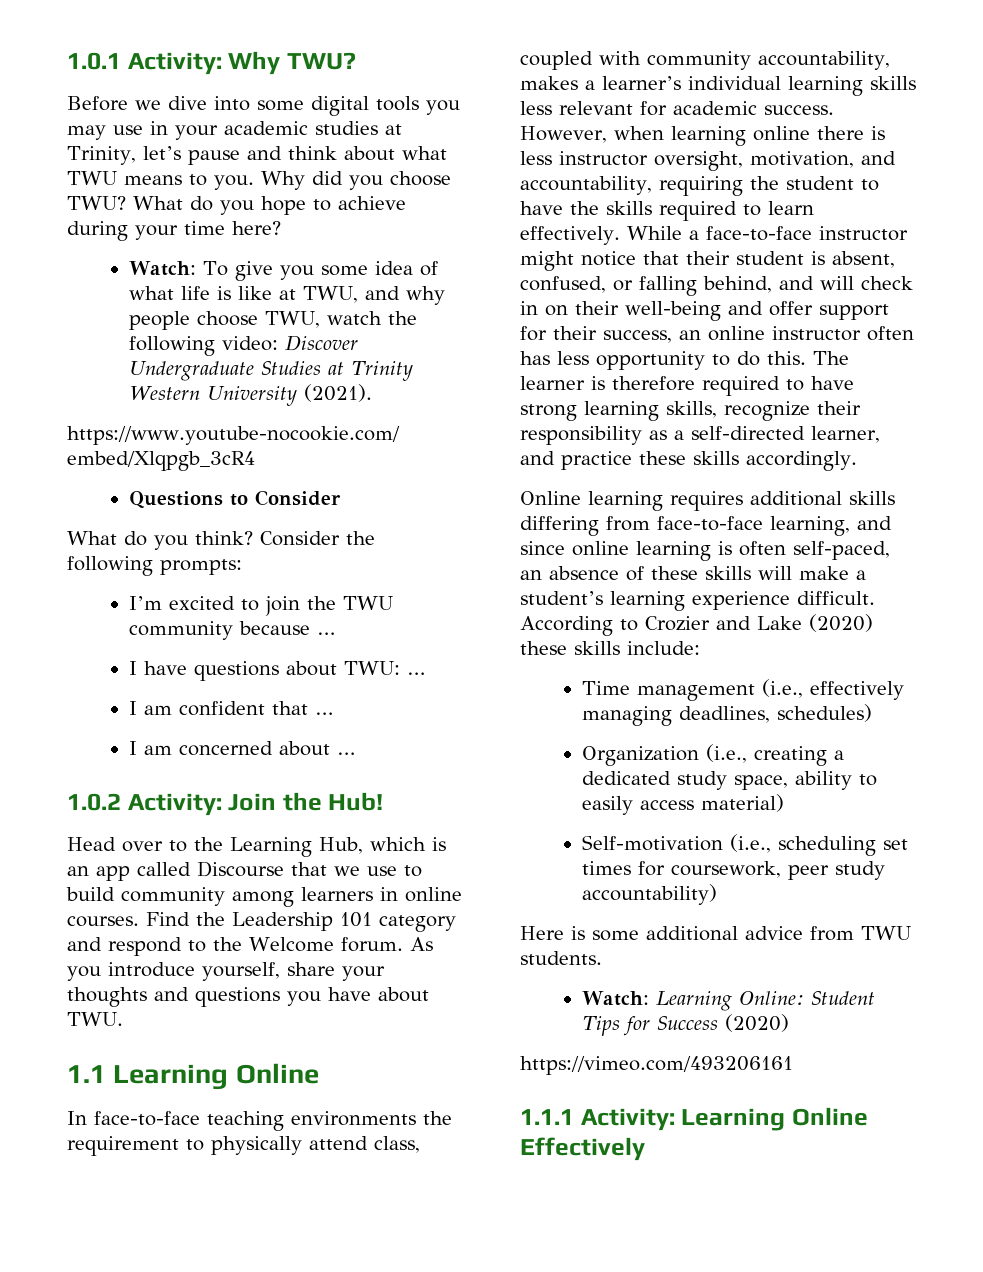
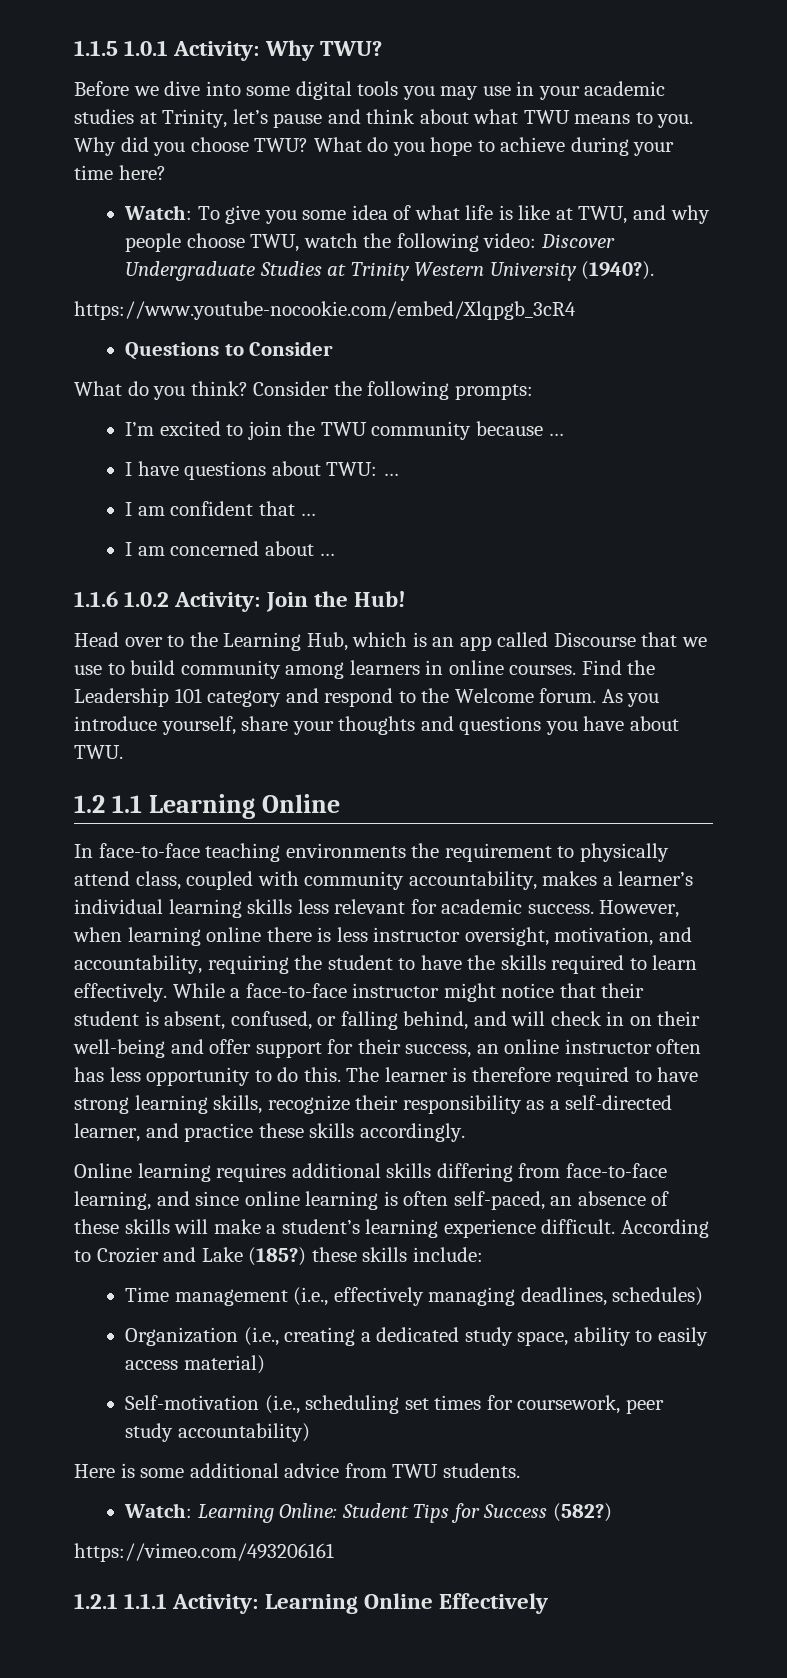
- 1.0.1 Activity: Why TWU?
+ 1.1.5 1.0.1 Activity: Why TWU?
- Watch: To give you some idea of what life is like at TWU, and why people choose TWU, watch the following video: Discover Undergraduate Studies at Trinity Western University (2021).
+ Watch: To give you some idea of what life is like at TWU, and why people choose TWU, watch the following video: Discover Undergraduate Studies at Trinity Western University (1940?).
- 1.0.2 Activity: Join the Hub!
+ 1.1.6 1.0.2 Activity: Join the Hub!
- 1.1 Learning Online
+ 1.2 1.1 Learning Online
- According to Crozier and Lake (2020) these skills include:
+ According to Crozier and Lake (185?) these skills include:
- Watch: Learning Online: Student Tips for Success (2020)
+ Watch: Learning Online: Student Tips for Success (582?)
- 1.1.1 Activity: Learning Online Effectively
+ 1.2.1 1.1.1 Activity: Learning Online Effectively

